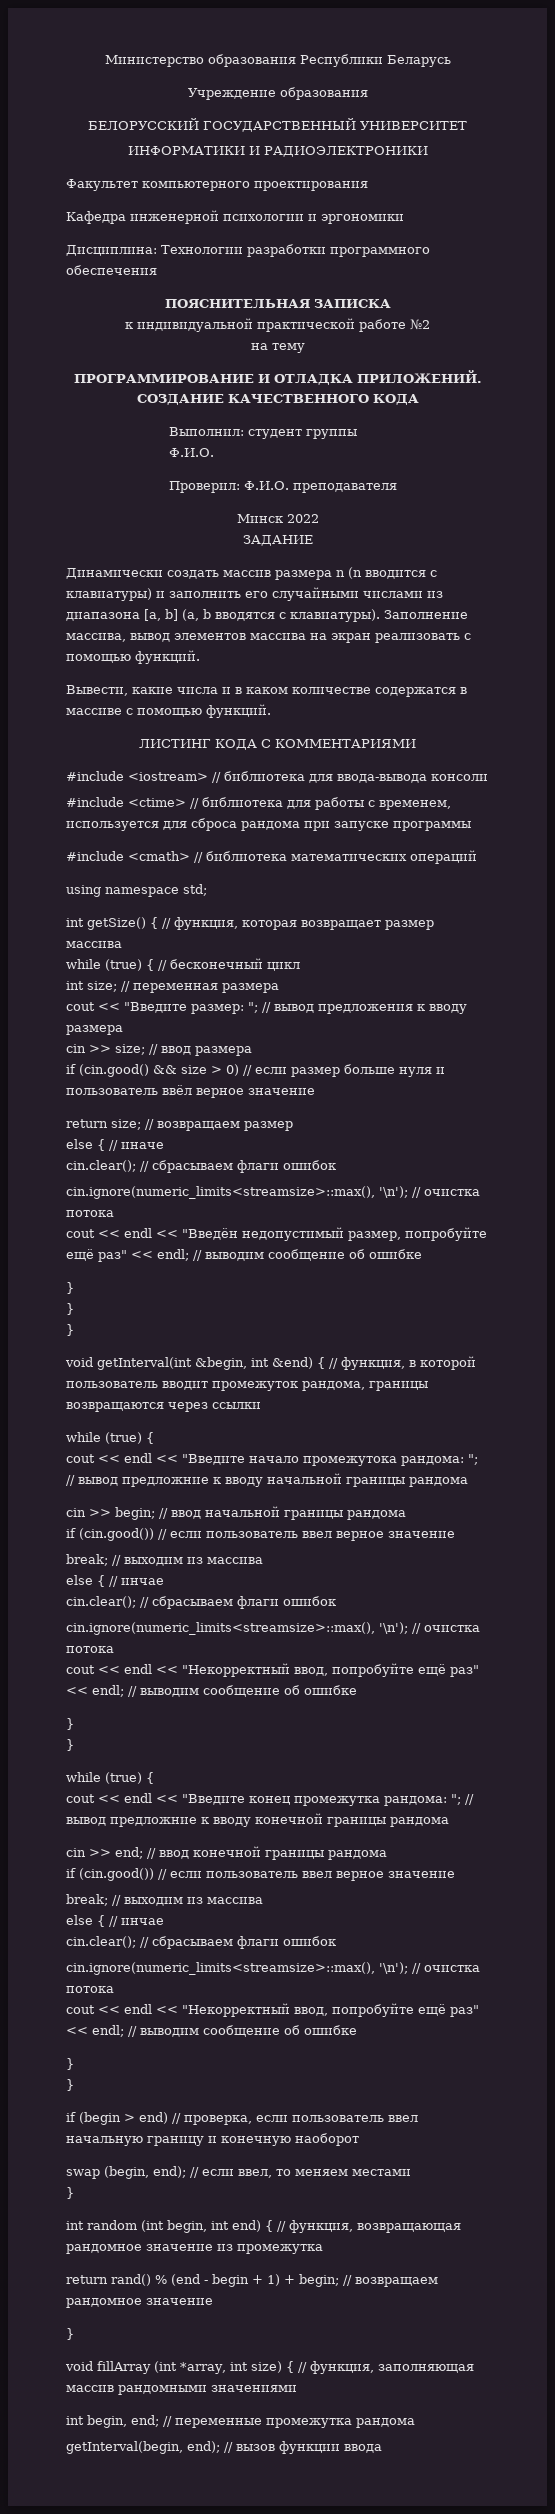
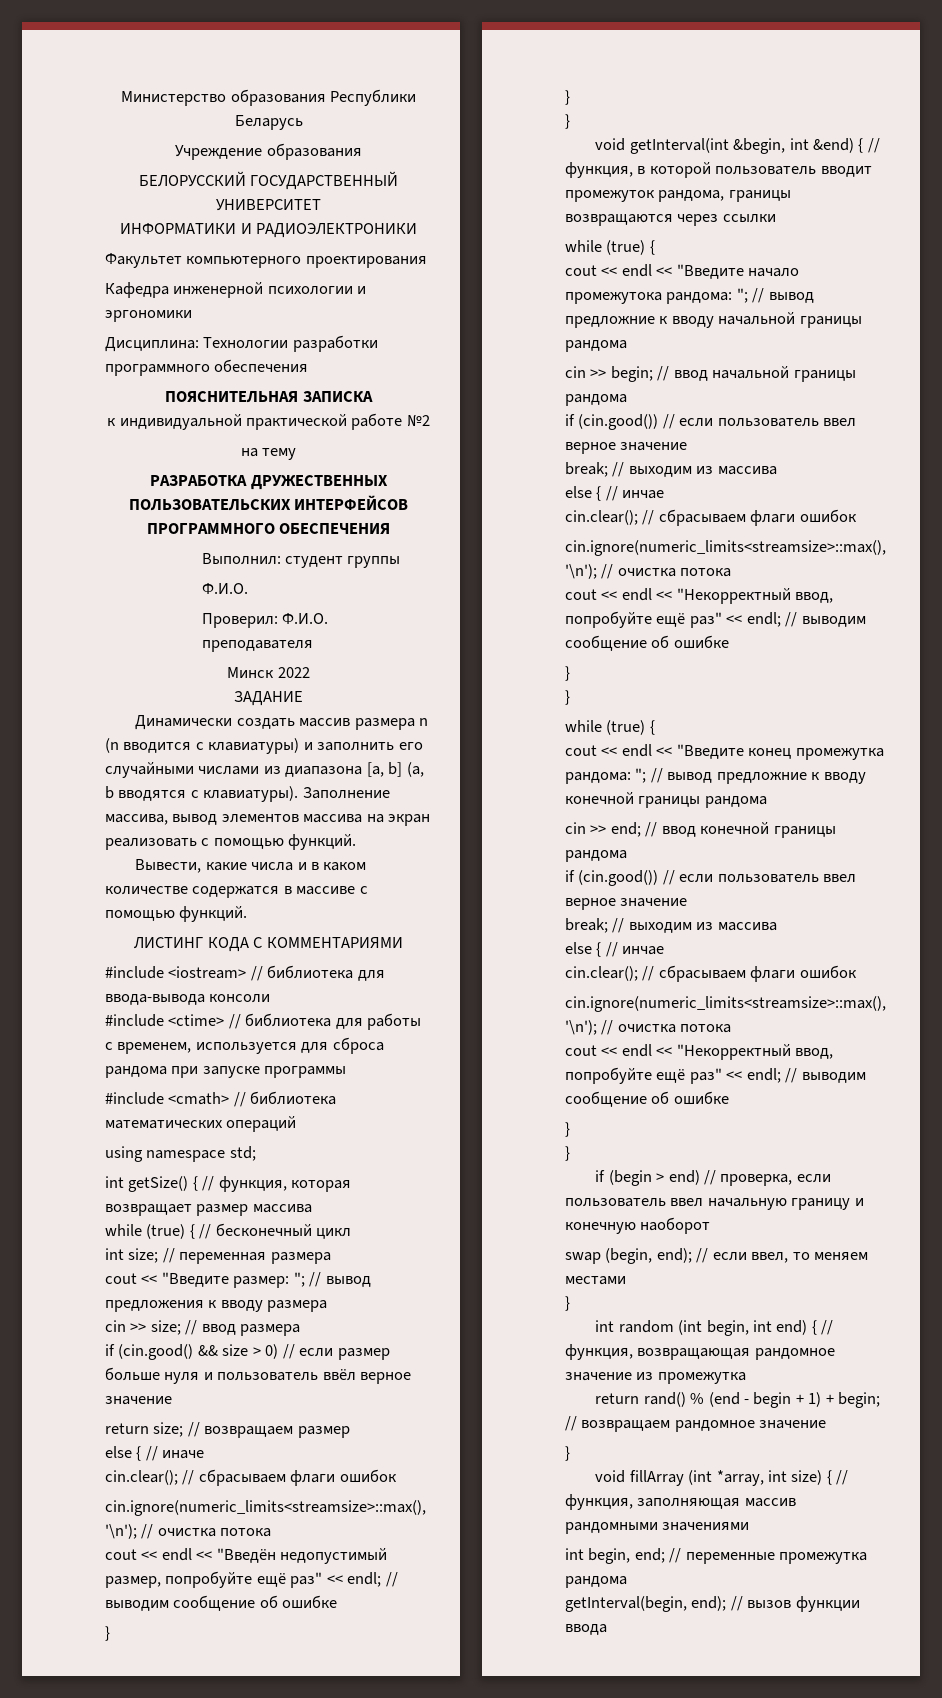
- ПРОГРАММИРОВАНИЕ И ОТЛАДКА ПРИЛОЖЕНИЙ. СОЗДАНИЕ КАЧЕСТВЕННОГО КОДА
+ РАЗРАБОТКА ДРУЖЕСТВЕННЫХ ПОЛЬЗОВАТЕЛЬСКИХ ИНТЕРФЕЙСОВ ПРОГРАММНОГО ОБЕСПЕЧЕНИЯ

